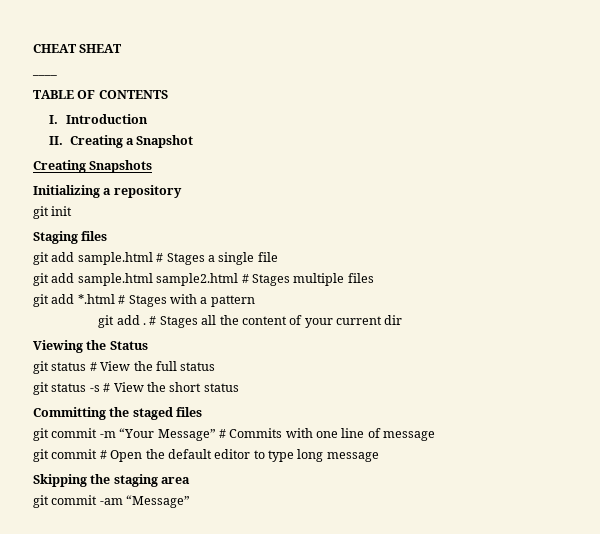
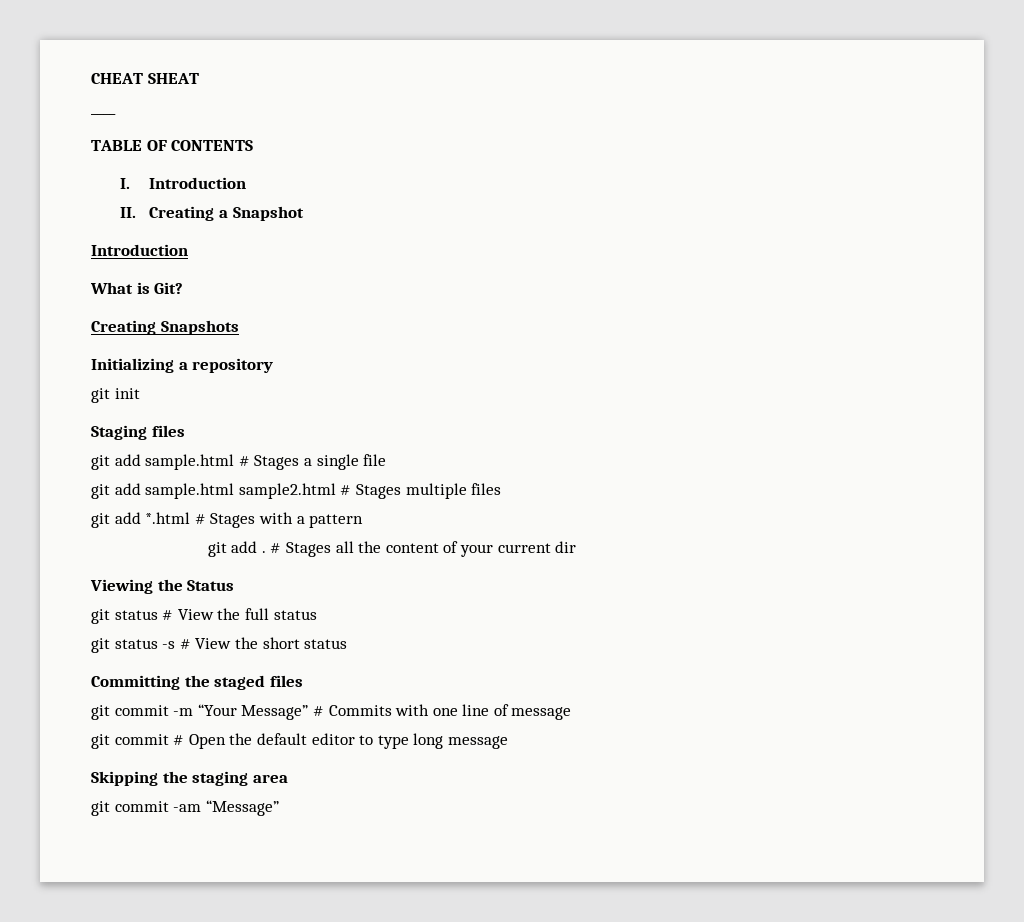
  II. Creating a Snapshot
+ Introduction
+ What is Git?

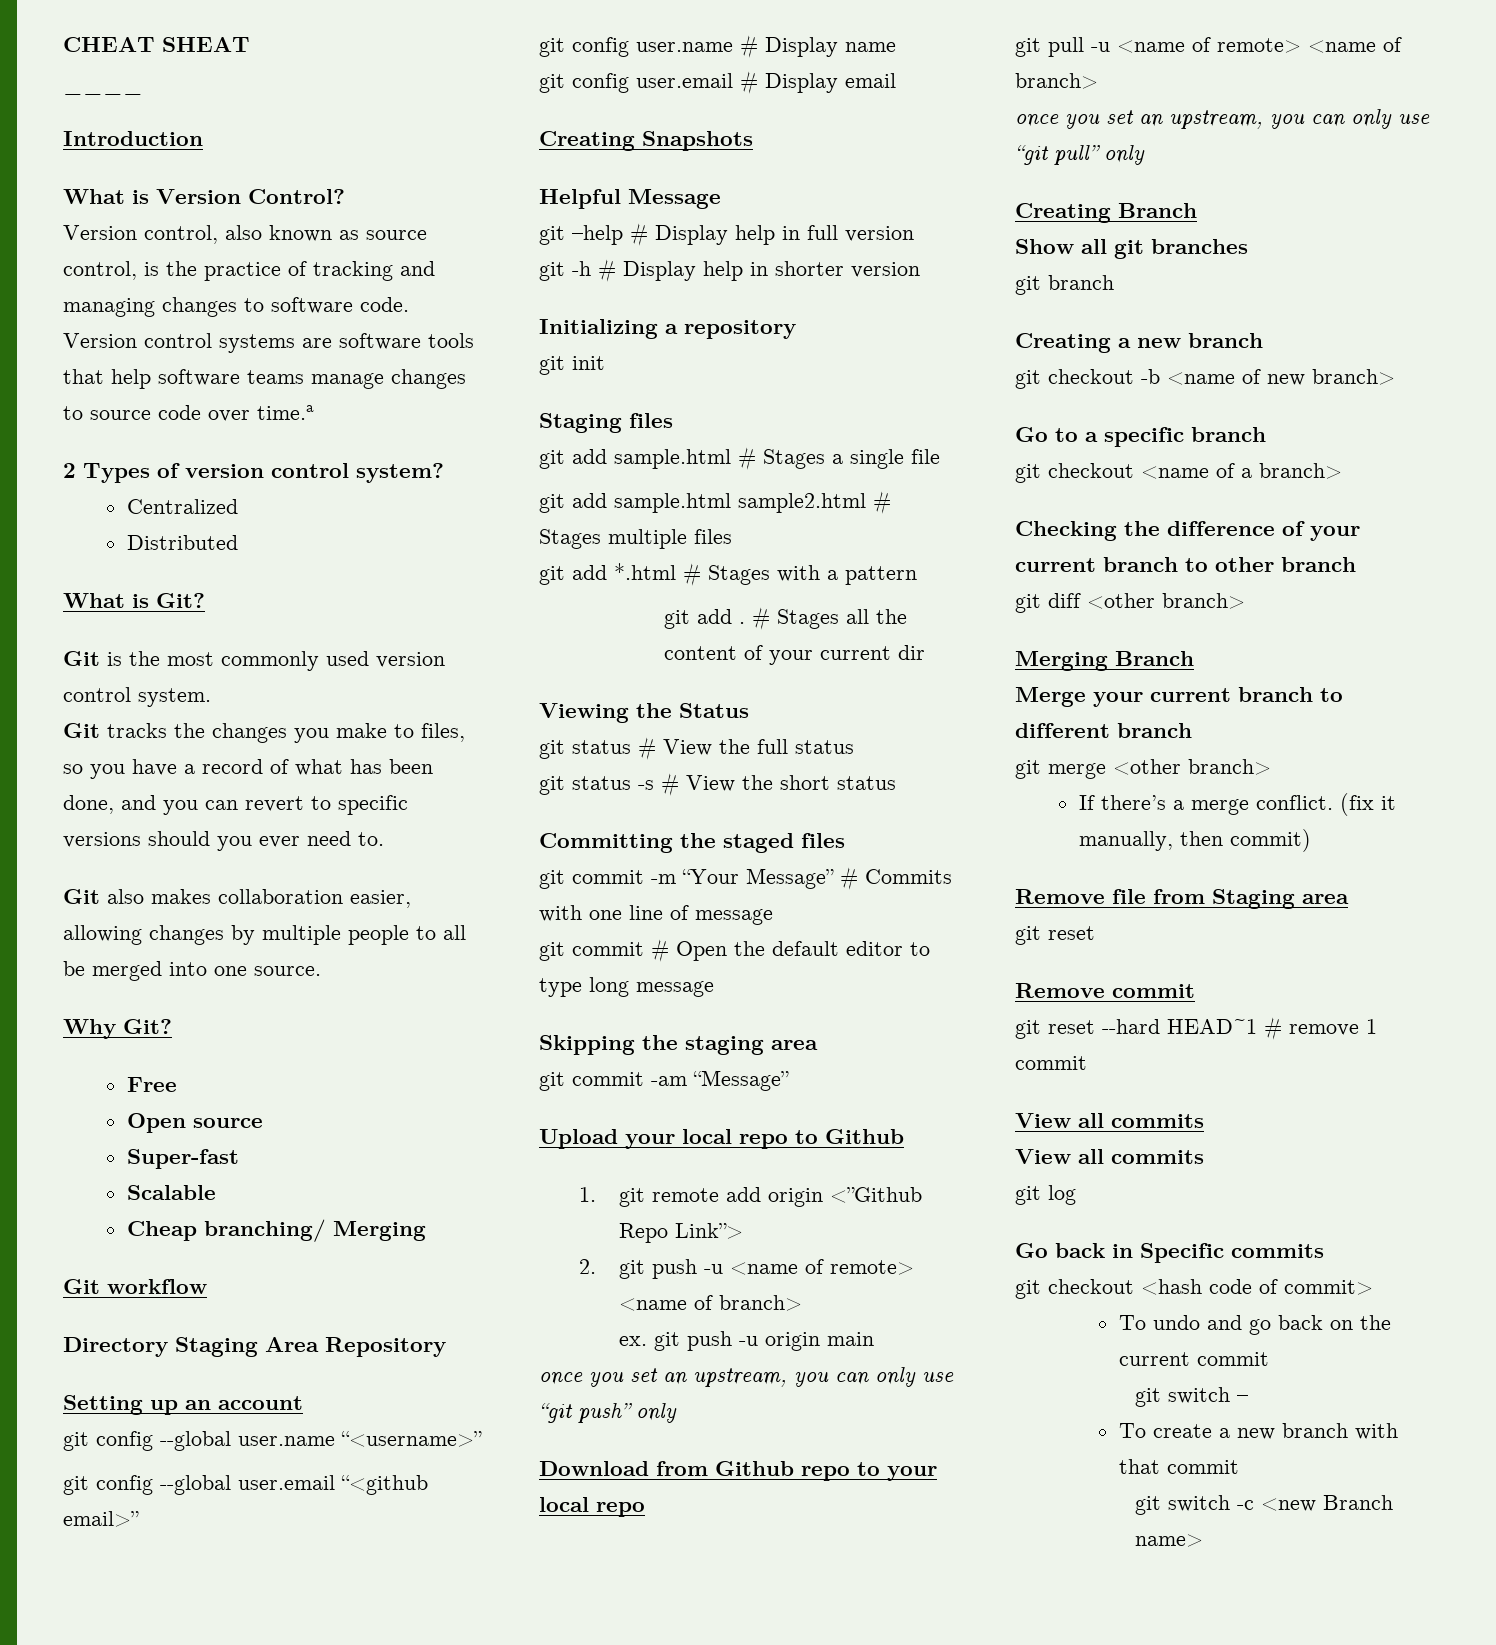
- TABLE OF CONTENTS
- I. Introduction
- II. Creating a Snapshot
  Introduction
+ What is Version Control?
+ Version control, also known as source control, is the practice of tracking and managing changes to software code. Version control systems are software tools that help software teams manage changes to source code over time.a
+ 2 Types of version control system?
+ Centralized
+ Distributed
  What is Git?
+ Git is the most commonly used version control system.
+ Git tracks the changes you make to files, so you have a record of what has been done, and you can revert to specific versions should you ever need to.
+ Git also makes collaboration easier, allowing changes by multiple people to all be merged into one source.
+ Why Git?
+ Free
+ Open source
+ Super-fast
+ Scalable
+ Cheap branching/ Merging
+ Git workflow
+ Directory Staging Area Repository
+ Setting up an account
+ git config --global user.name “<username>”
+ git config --global user.email “<github email>”
+ git config user.name # Display name
+ git config user.email # Display email
  Creating Snapshots
+ Helpful Message
+ git –help # Display help in full version
+ git -h # Display help in shorter version
+ Upload your local repo to Github
+ 1. git remote add origin <”Github Repo Link”>
+ 2. git push -u <name of remote> <name of branch>
+ ex. git push -u origin main
+ once you set an upstream, you can only use “git push” only
+ Download from Github repo to your local repo
+ git pull -u <name of remote> <name of branch>
+ once you set an upstream, you can only use “git pull” only
+ Creating Branch
+ Show all git branches
+ git branch
+ Creating a new branch
+ git checkout -b <name of new branch>
+ Go to a specific branch
+ git checkout <name of a branch>
+ Checking the difference of your current branch to other branch
+ git diff <other branch>
+ Merging Branch
+ Merge your current branch to different branch
+ git merge <other branch>
+ If there’s a merge conflict. (fix it manually, then commit)
+ Remove file from Staging area
+ git reset
+ Remove commit
+ git reset --hard HEAD~1 # remove 1 commit
+ View all commits
+ View all commits
+ git log
+ Go back in Specific commits
+ git checkout <hash code of commit>
+ To undo and go back on the current commit
+ git switch –
+ To create a new branch with that commit
+ git switch -c <new Branch name>

